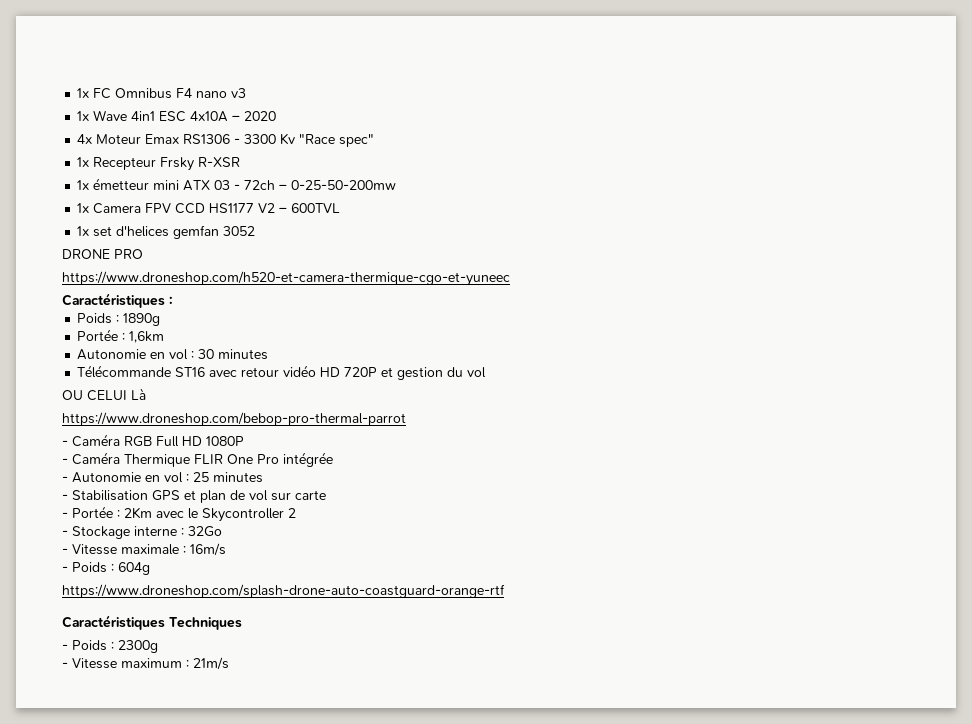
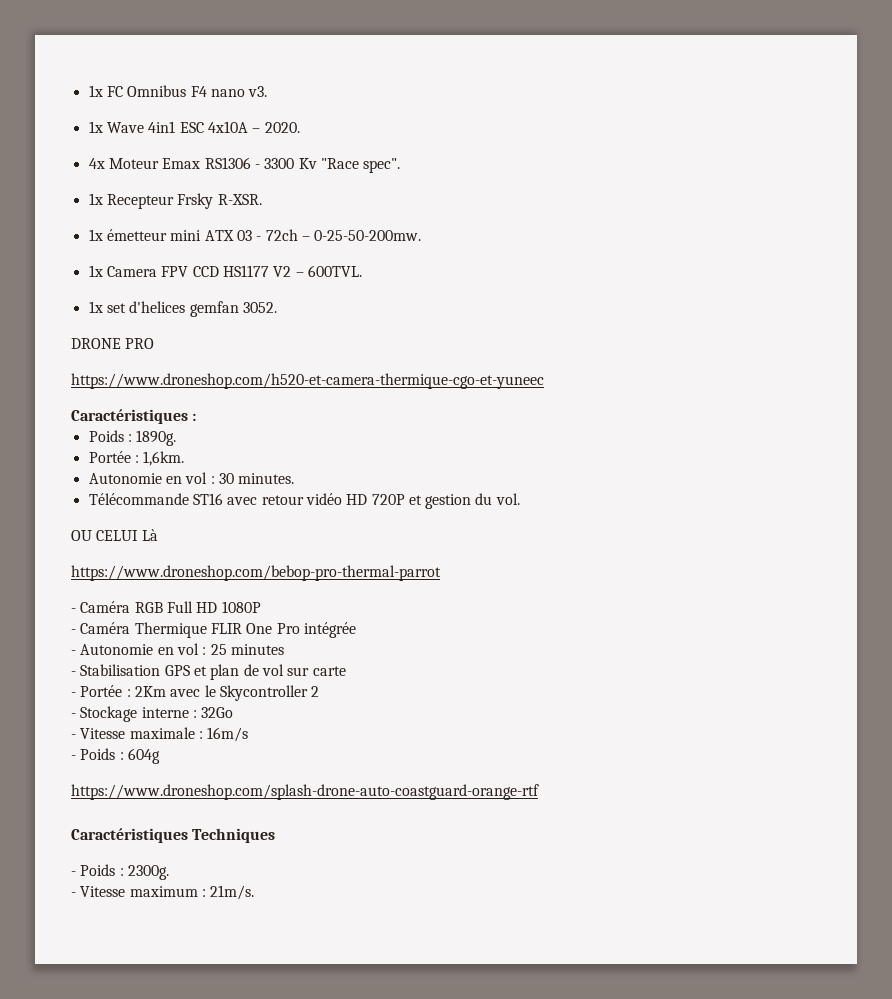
- 1x FC Omnibus F4 nano v3
+ 1x FC Omnibus F4 nano v3.
- 1x Wave 4in1 ESC 4x10A – 2020
+ 1x Wave 4in1 ESC 4x10A – 2020.
- 4x Moteur Emax RS1306 - 3300 Kv "Race spec"
+ 4x Moteur Emax RS1306 - 3300 Kv "Race spec".
- 1x Recepteur Frsky R-XSR
+ 1x Recepteur Frsky R-XSR.
- 1x émetteur mini ATX 03 - 72ch – 0-25-50-200mw
+ 1x émetteur mini ATX 03 - 72ch – 0-25-50-200mw.
- 1x Camera FPV CCD HS1177 V2 – 600TVL
+ 1x Camera FPV CCD HS1177 V2 – 600TVL.
- 1x set d'helices gemfan 3052
+ 1x set d'helices gemfan 3052.
- Poids : 1890g
- Portée : 1,6km
+ Poids : 1890g.
+ Portée : 1,6km.
- Autonomie en vol : 30 minutes
+ Autonomie en vol : 30 minutes.
- Télécommande ST16 avec retour vidéo HD 720P et gestion du vol
+ Télécommande ST16 avec retour vidéo HD 720P et gestion du vol.
- - Poids : 2300g
+ - Poids : 2300g.
- - Vitesse maximum : 21m/s
+ - Vitesse maximum : 21m/s.

